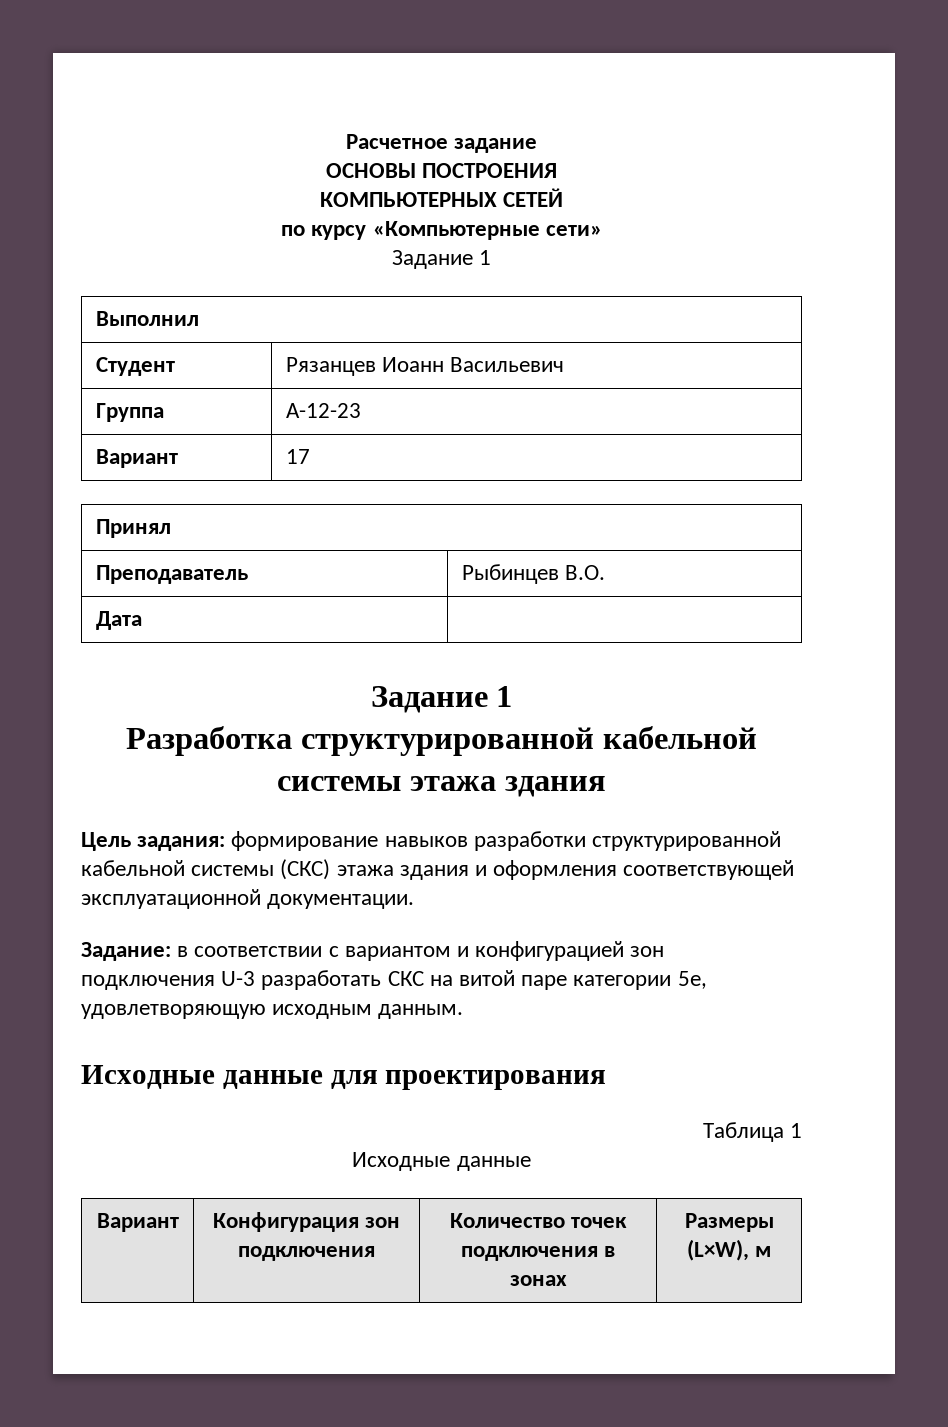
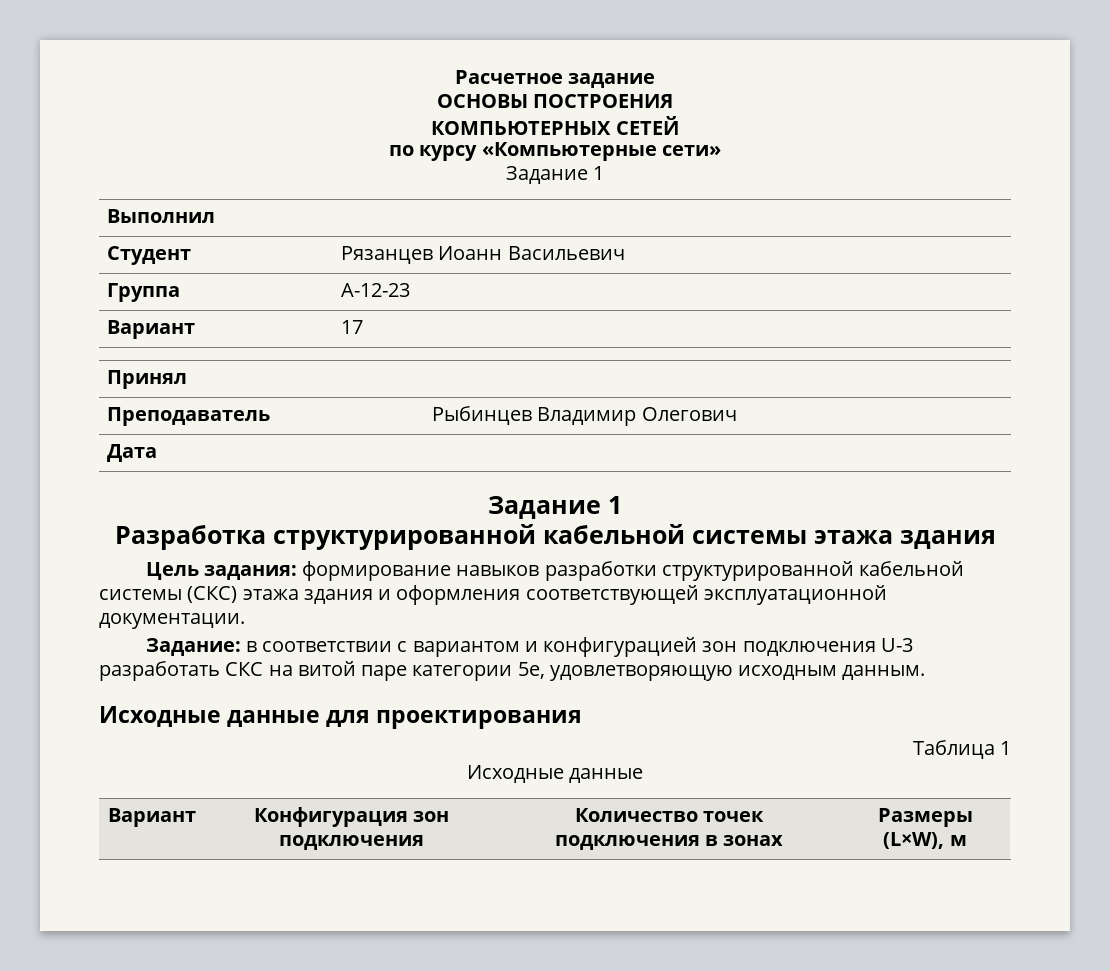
- Преподаватель | Рыбинцев В.О.
+ Преподаватель | Рыбинцев Владимир Олегович

